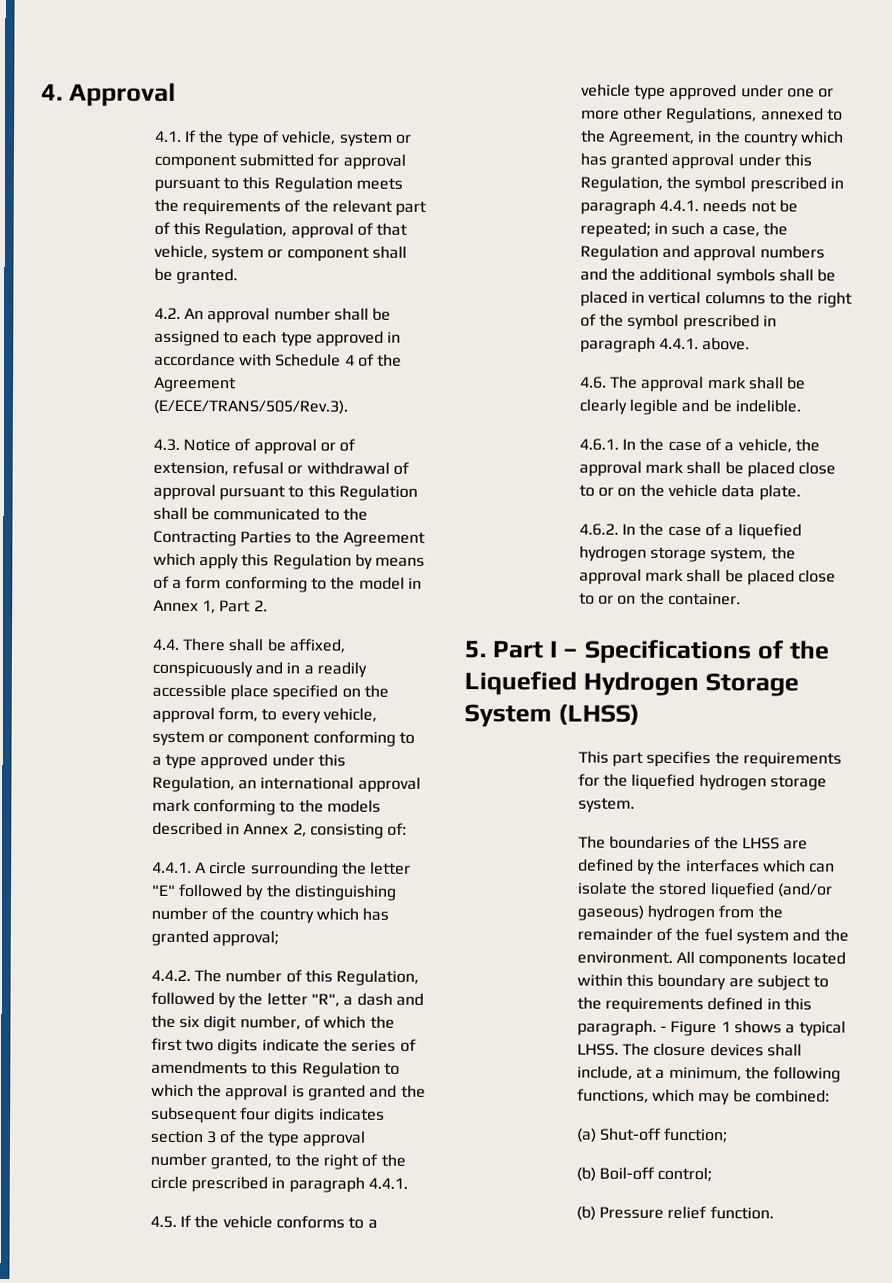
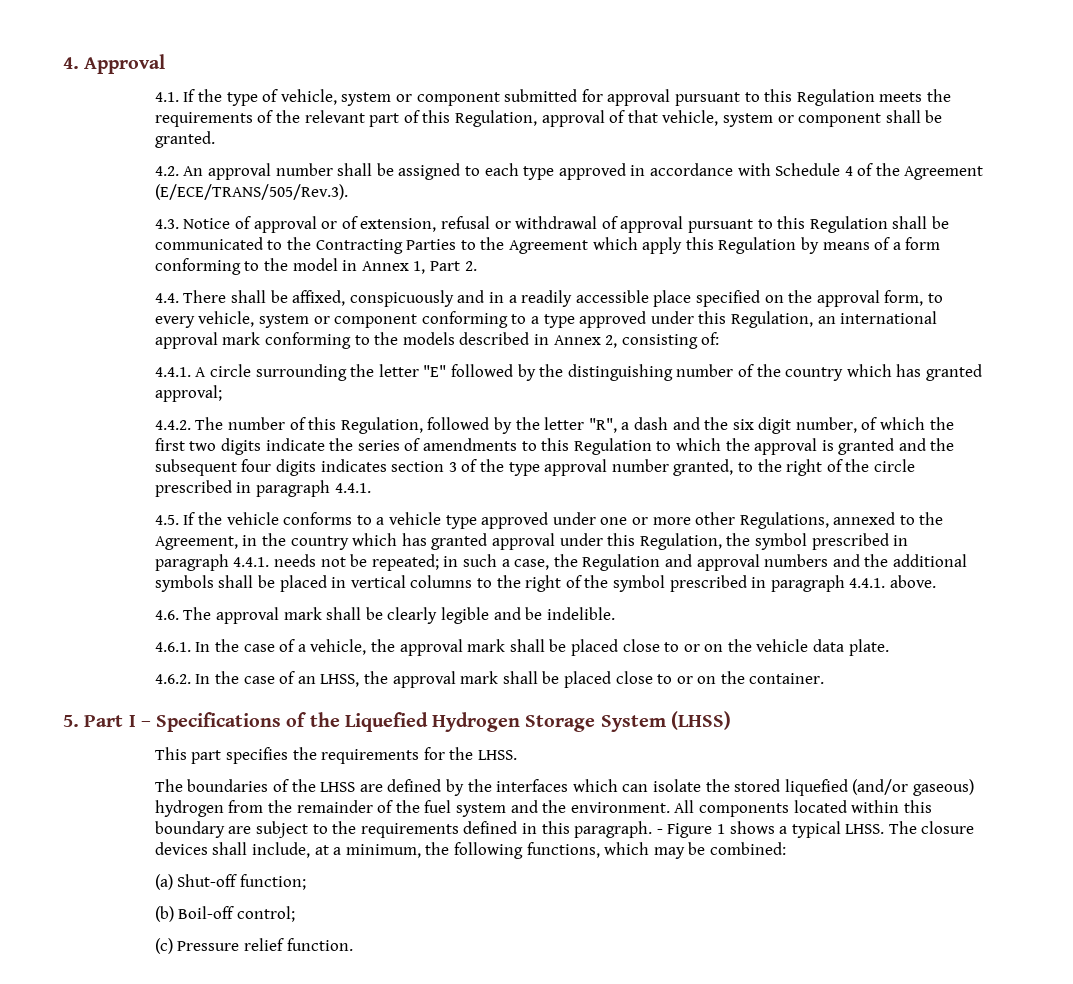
- 4.6.2. In the case of a liquefied hydrogen storage system, the approval mark shall be placed close to or on the container.
+ 4.6.2. In the case of an LHSS, the approval mark shall be placed close to or on the container.
- This part specifies the requirements for the liquefied hydrogen storage system.
+ This part specifies the requirements for the LHSS.
- (b) Pressure relief function.
+ (c) Pressure relief function.

